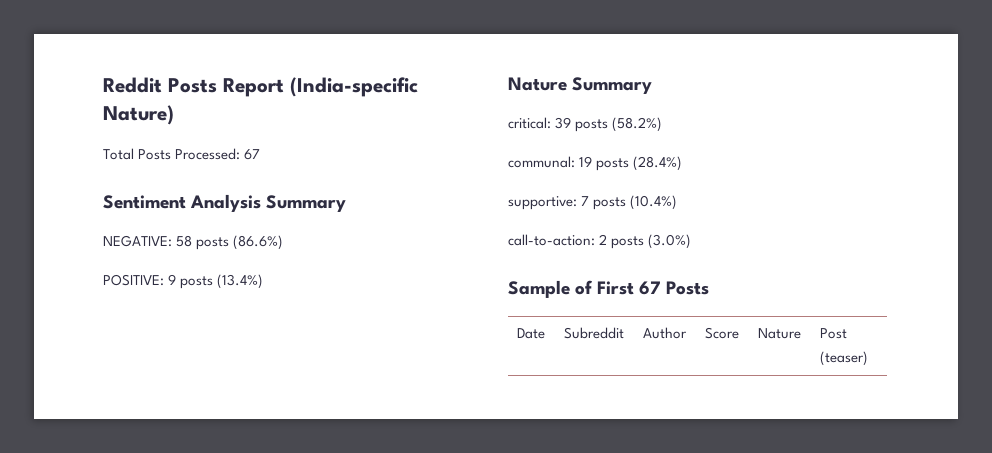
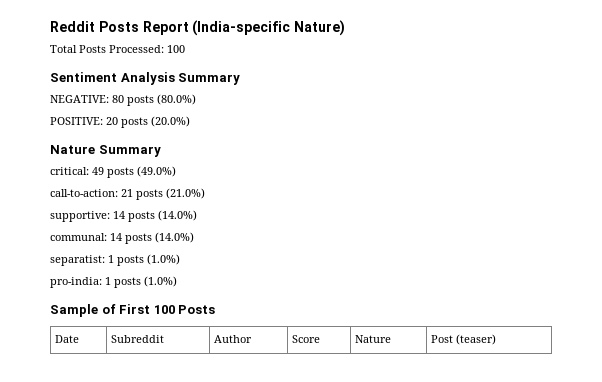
- Total Posts Processed: 67
+ Total Posts Processed: 100
- NEGATIVE: 58 posts (86.6%)
- POSITIVE: 9 posts (13.4%)
+ NEGATIVE: 80 posts (80.0%)
+ POSITIVE: 20 posts (20.0%)
  Nature Summary
- critical: 39 posts (58.2%)
- communal: 19 posts (28.4%)
- supportive: 7 posts (10.4%)
- call-to-action: 2 posts (3.0%)
+ critical: 49 posts (49.0%)
+ call-to-action: 21 posts (21.0%)
+ supportive: 14 posts (14.0%)
+ communal: 14 posts (14.0%)
+ separatist: 1 posts (1.0%)
+ pro-india: 1 posts (1.0%)
- Sample of First 67 Posts
+ Sample of First 100 Posts

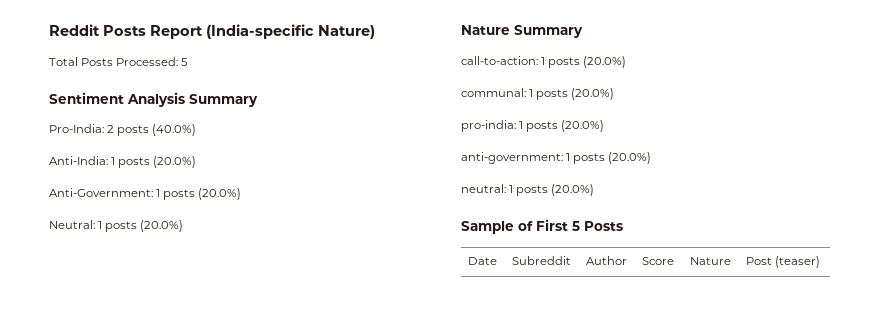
- Total Posts Processed: 100
+ Total Posts Processed: 5
- NEGATIVE: 80 posts (80.0%)
- POSITIVE: 20 posts (20.0%)
+ Pro-India: 2 posts (40.0%)
+ Anti-India: 1 posts (20.0%)
+ Anti-Government: 1 posts (20.0%)
+ Neutral: 1 posts (20.0%)
  Nature Summary
- critical: 49 posts (49.0%)
- call-to-action: 21 posts (21.0%)
- supportive: 14 posts (14.0%)
- communal: 14 posts (14.0%)
- separatist: 1 posts (1.0%)
+ call-to-action: 1 posts (20.0%)
+ communal: 1 posts (20.0%)
- pro-india: 1 posts (1.0%)
+ pro-india: 1 posts (20.0%)
+ anti-government: 1 posts (20.0%)
+ neutral: 1 posts (20.0%)
- Sample of First 100 Posts
+ Sample of First 5 Posts

